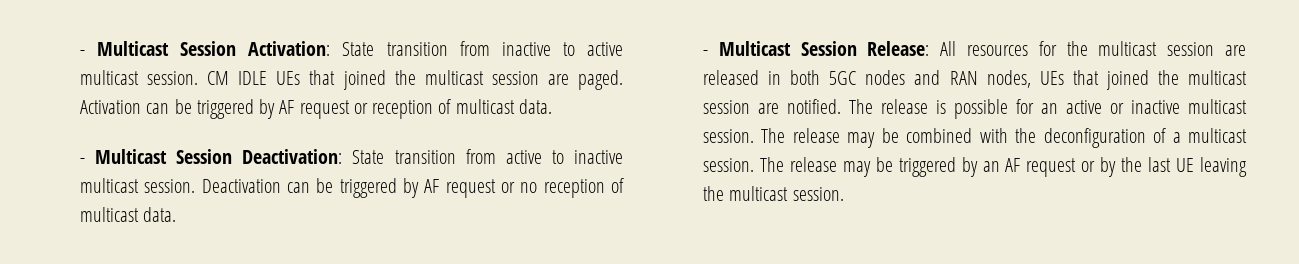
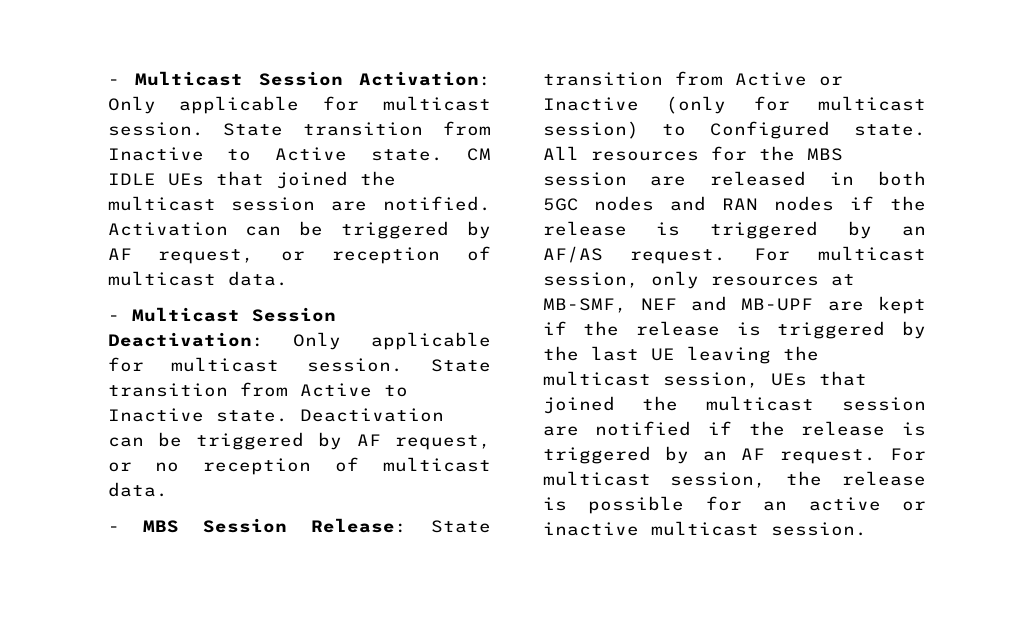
- - Multicast Session Activation: State transition from inactive to active multicast session.
+ - Multicast Session Activation: Only applicable for multicast session. State transition from Inactive to Active state.
- CM IDLE UEs that joined the multicast session are paged.
+ CM IDLE UEs that joined the multicast session are notified.
- Activation can be triggered by AF request or reception of multicast data.
+ Activation can be triggered by AF request, or reception of multicast data.
- - Multicast Session Deactivation: State transition from active to inactive multicast session.
+ - Multicast Session Deactivation: Only applicable for multicast session. State transition from Active to Inactive state.
- Deactivation can be triggered by AF request or no reception of multicast data.
+ Deactivation can be triggered by AF request, or no reception of multicast data.
- - Multicast Session Release: All resources for the multicast session are released in both 5GC nodes and RAN nodes, UEs that joined the multicast session are notified. The release is possible for an active or inactive multicast session. The release may be combined with the deconfiguration of a multicast session. The release may be triggered by an AF request or by the last UE leaving the multicast session.
+ - MBS Session Release: State transition from Active or Inactive (only for multicast session) to Configured state. All resources for the MBS session are released in both 5GC nodes and RAN nodes if the release is triggered by an AF/AS request. For multicast session, only resources at MB-SMF, NEF and MB-UPF are kept if the release is triggered by the last UE leaving the multicast session, UEs that joined the multicast session are notified if the release is triggered by an AF request. For multicast session, the release is possible for an active or inactive multicast session.

